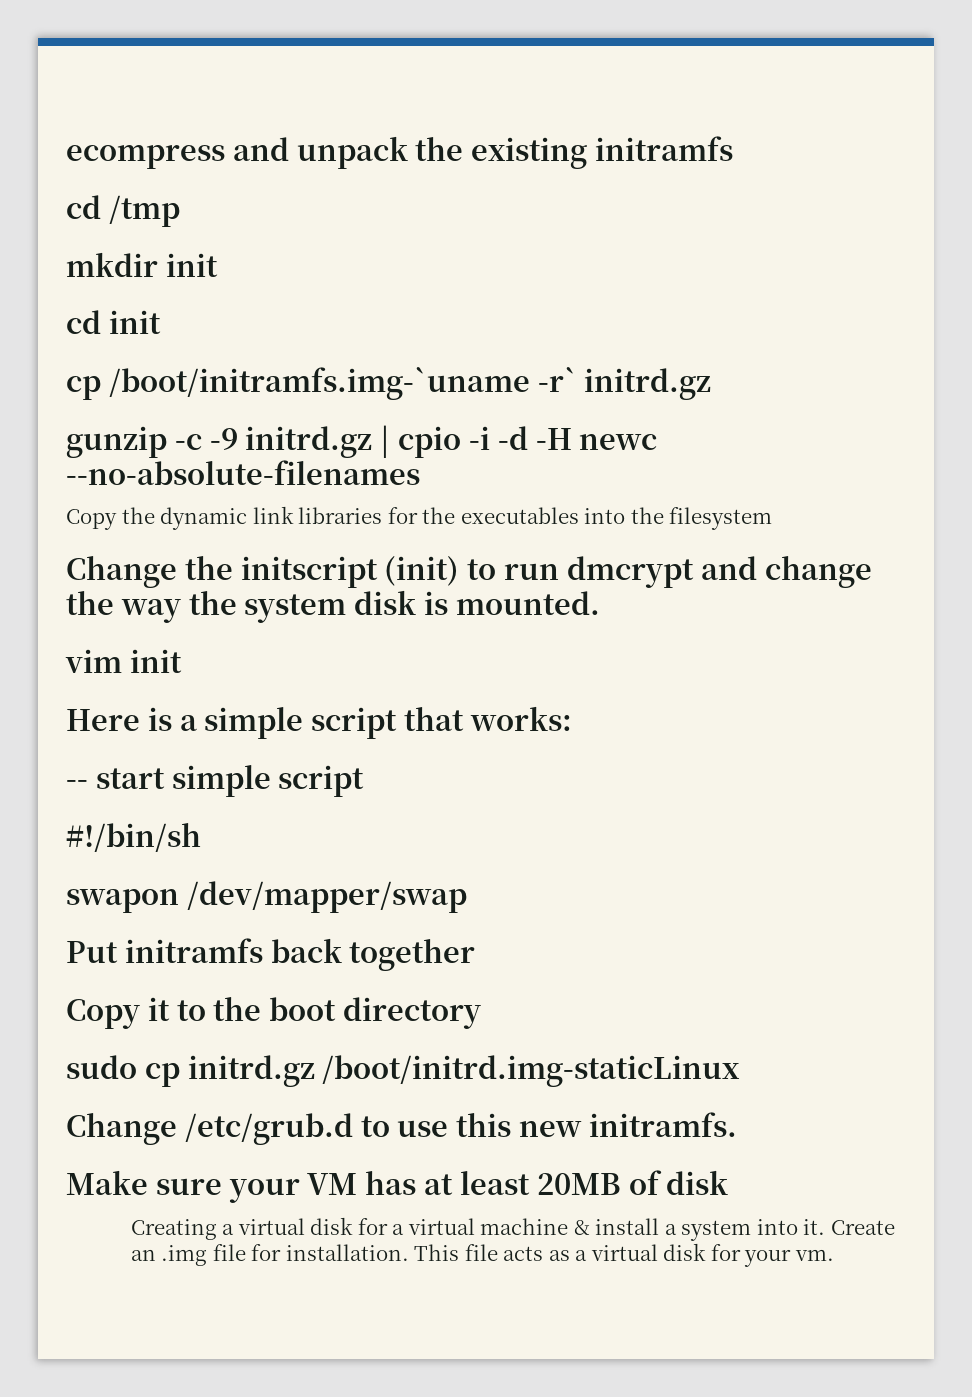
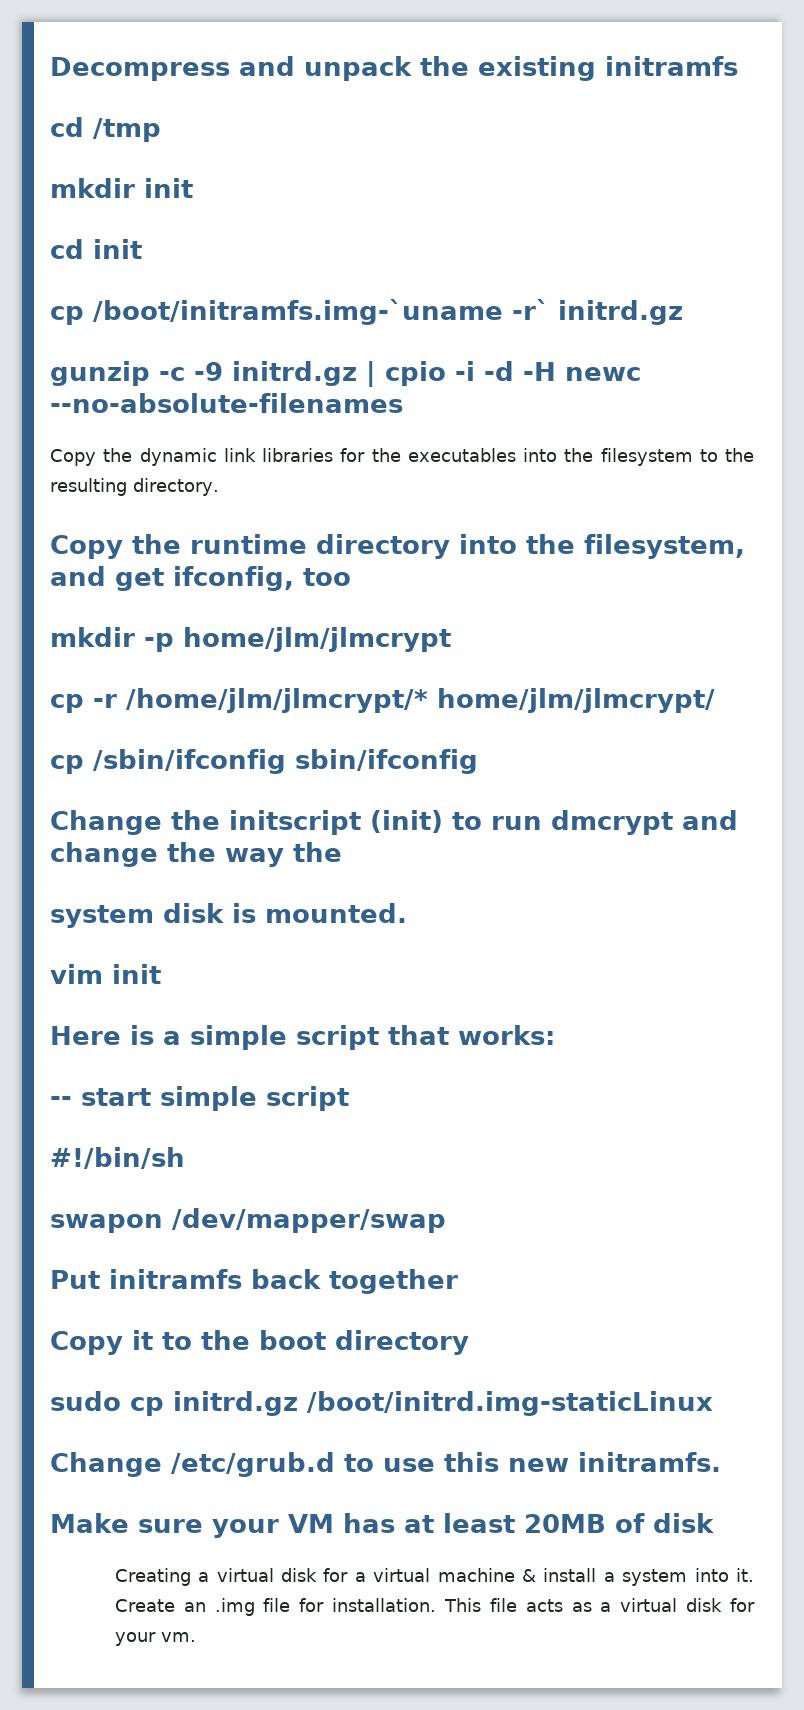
- ecompress and unpack the existing initramfs
+ Decompress and unpack the existing initramfs
- Copy the dynamic link libraries for the executables into the filesystem
+ Copy the dynamic link libraries for the executables into the filesystem to the resulting directory.
+ Copy the runtime directory into the filesystem, and get ifconfig, too
+ mkdir -p home/jlm/jlmcrypt
+ cp -r /home/jlm/jlmcrypt/* home/jlm/jlmcrypt/
+ cp /sbin/ifconfig sbin/ifconfig
- Change the initscript (init) to run dmcrypt and change the way the system disk is mounted.
+ Change the initscript (init) to run dmcrypt and change the way the
+ system disk is mounted.

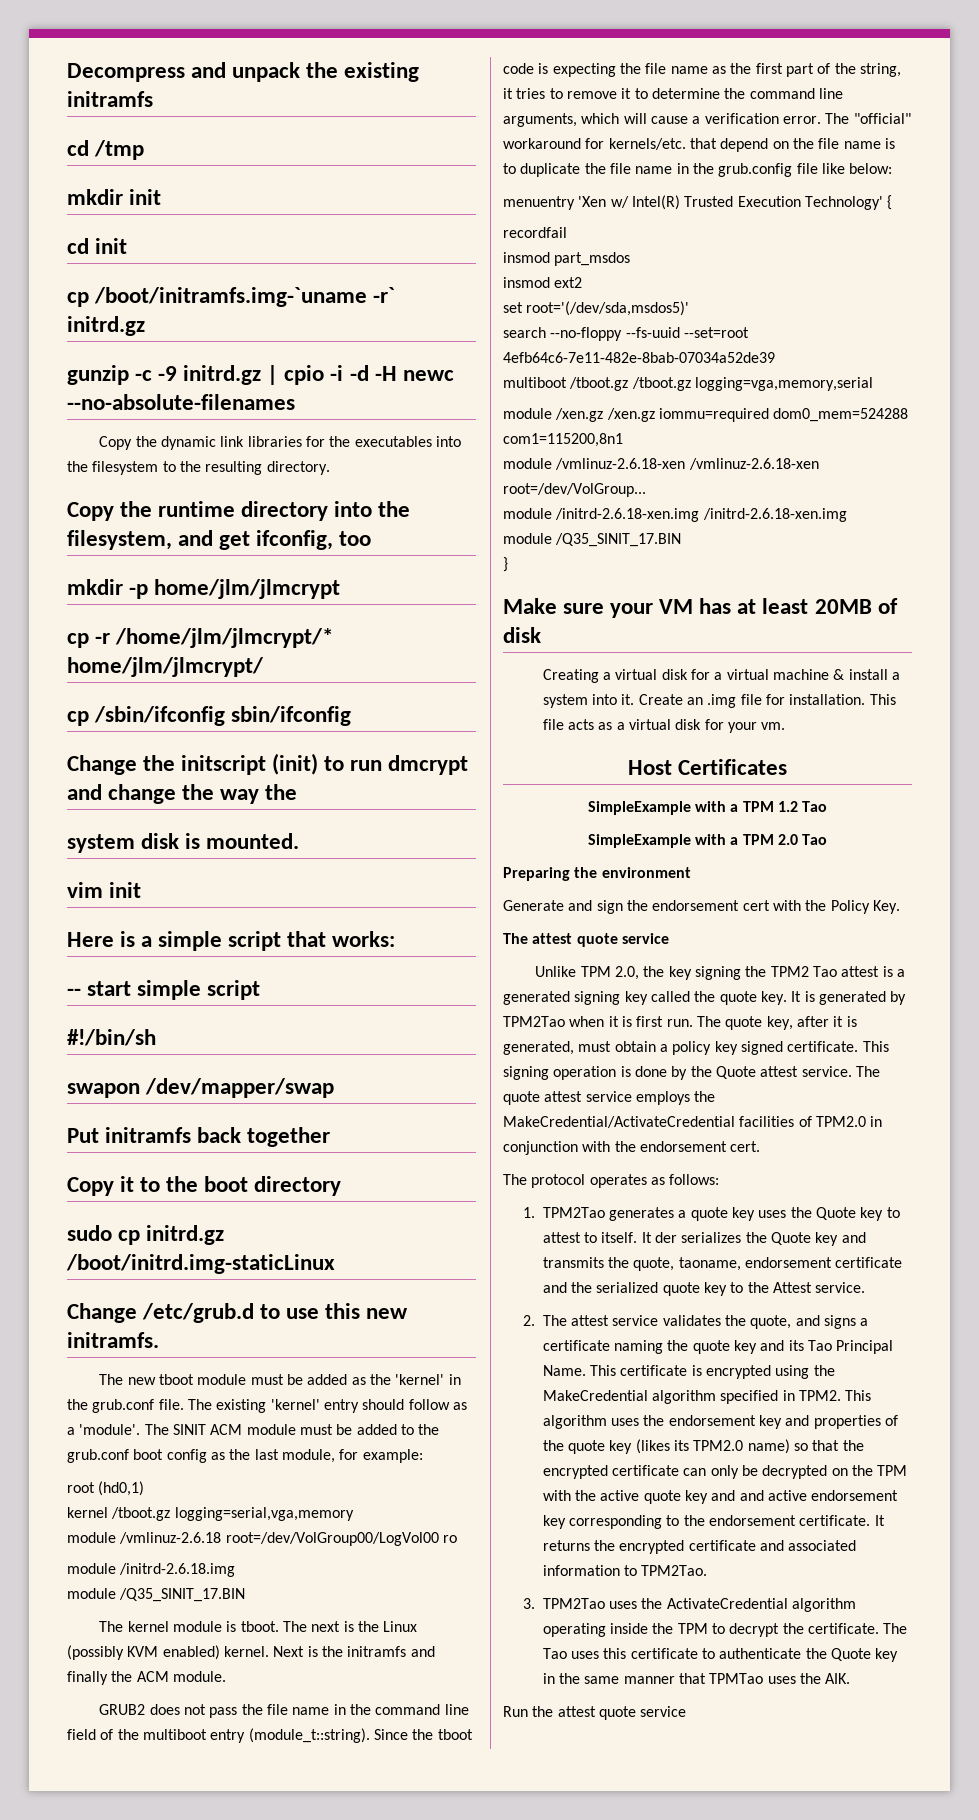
+ The new tboot module must be added as the 'kernel' in the grub.conf file. The existing 'kernel' entry should follow as a 'module'. The SINIT ACM module must be added to the grub.conf boot config as the last module, for example:
+ root (hd0,1)
+ kernel /tboot.gz logging=serial,vga,memory
+ module /vmlinuz-2.6.18 root=/dev/VolGroup00/LogVol00 ro
+ module /initrd-2.6.18.img
+ module /Q35_SINIT_17.BIN
+ The kernel module is tboot. The next is the Linux (possibly KVM enabled) kernel. Next is the initramfs and finally the ACM module.
+ GRUB2 does not pass the file name in the command line field of the multiboot entry (module_t::string). Since the tboot code is expecting the file name as the first part of the string, it tries to remove it to determine the command line arguments, which will cause a verification error. The "official" workaround for kernels/etc. that depend on the file name is to duplicate the file name in the grub.config file like below:
+ menuentry 'Xen w/ Intel(R) Trusted Execution Technology' {
+ recordfail
+ insmod part_msdos
+ insmod ext2
+ set root='(/dev/sda,msdos5)'
+ search --no-floppy --fs-uuid --set=root 4efb64c6-7e11-482e-8bab-07034a52de39
+ multiboot /tboot.gz /tboot.gz logging=vga,memory,serial
+ module /xen.gz /xen.gz iommu=required dom0_mem=524288 com1=115200,8n1
+ module /vmlinuz-2.6.18-xen /vmlinuz-2.6.18-xen root=/dev/VolGroup...
+ module /initrd-2.6.18-xen.img /initrd-2.6.18-xen.img
+ module /Q35_SINIT_17.BIN
+ }
+ Host Certificates
+ SimpleExample with a TPM 1.2 Tao
+ SimpleExample with a TPM 2.0 Tao
+ Preparing the environment
+ Generate and sign the endorsement cert with the Policy Key.
+ The attest quote service
+ Unlike TPM 2.0, the key signing the TPM2 Tao attest is a generated signing key called the quote key. It is generated by TPM2Tao when it is first run. The quote key, after it is generated, must obtain a policy key signed certificate. This signing operation is done by the Quote attest service. The quote attest service employs the MakeCredential/ActivateCredential facilities of TPM2.0 in conjunction with the endorsement cert.
+ The protocol operates as follows:
+ 1. TPM2Tao generates a quote key uses the Quote key to attest to itself. It der serializes the Quote key and transmits the quote, taoname, endorsement certificate and the serialized quote key to the Attest service.
+ 2. The attest service validates the quote, and signs a certificate naming the quote key and its Tao Principal Name. This certificate is encrypted using the MakeCredential algorithm specified in TPM2. This algorithm uses the endorsement key and properties of the quote key (likes its TPM2.0 name) so that the encrypted certificate can only be decrypted on the TPM with the active quote key and and active endorsement key corresponding to the endorsement certificate. It returns the encrypted certificate and associated information to TPM2Tao.
+ 3. TPM2Tao uses the ActivateCredential algorithm operating inside the TPM to decrypt the certificate. The Tao uses this certificate to authenticate the Quote key in the same manner that TPMTao uses the AIK.
+ Run the attest quote service

